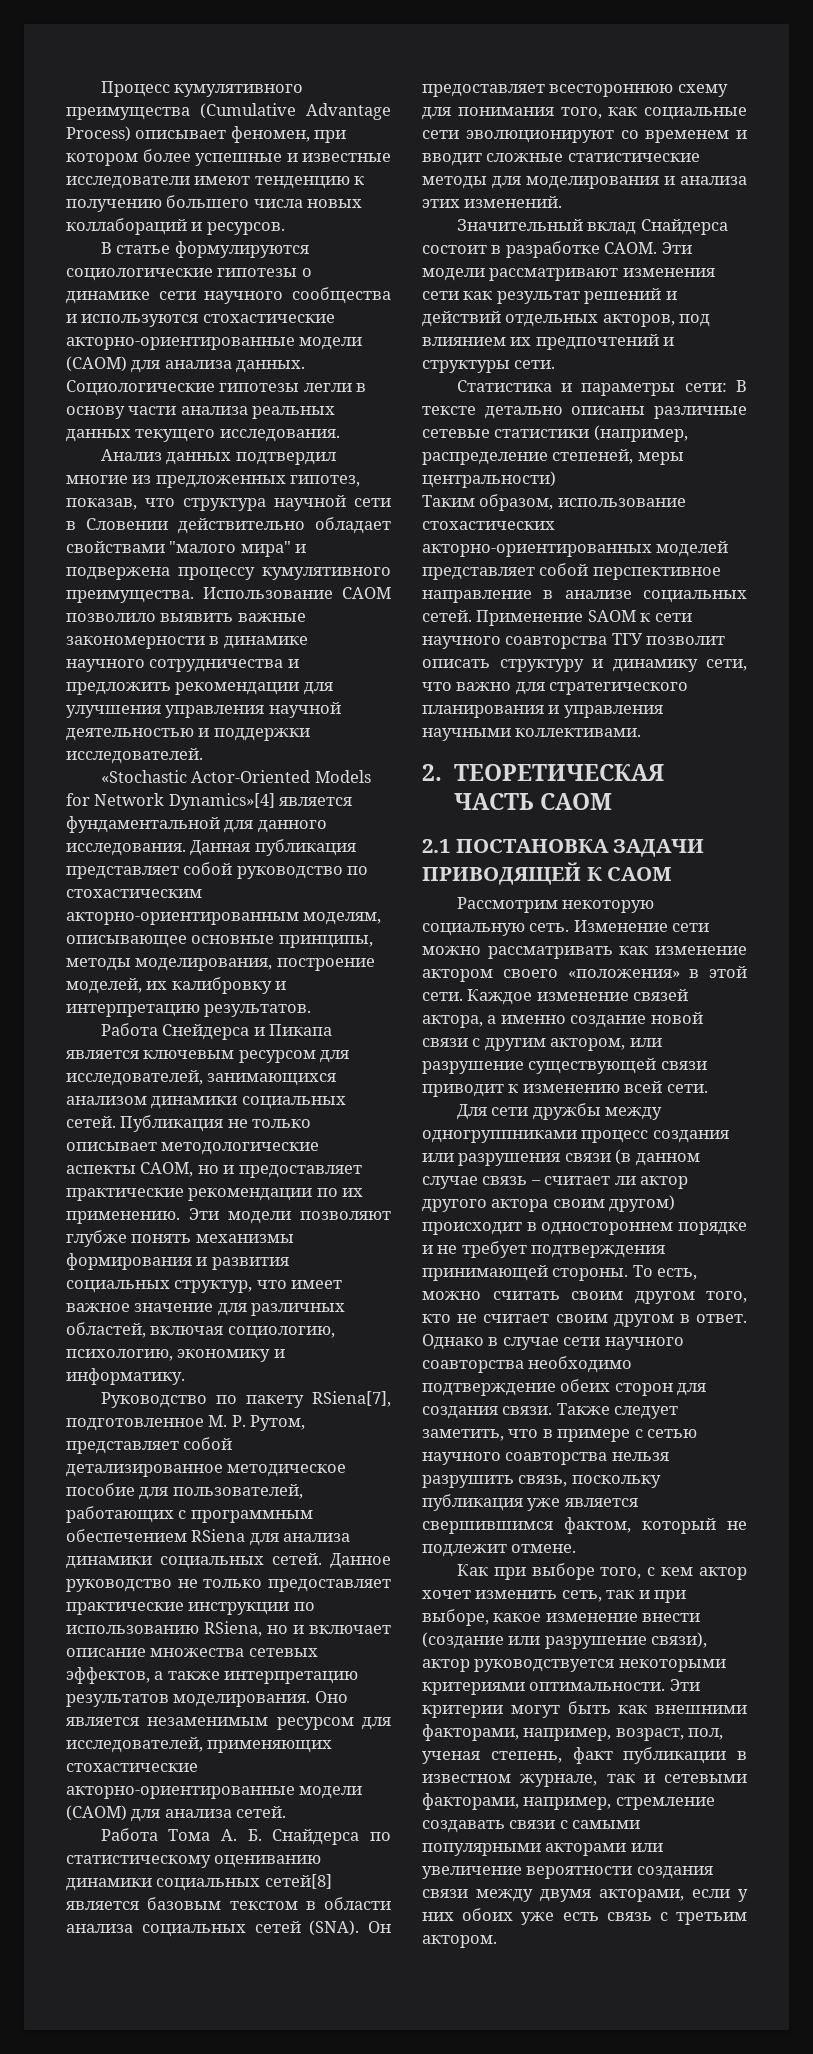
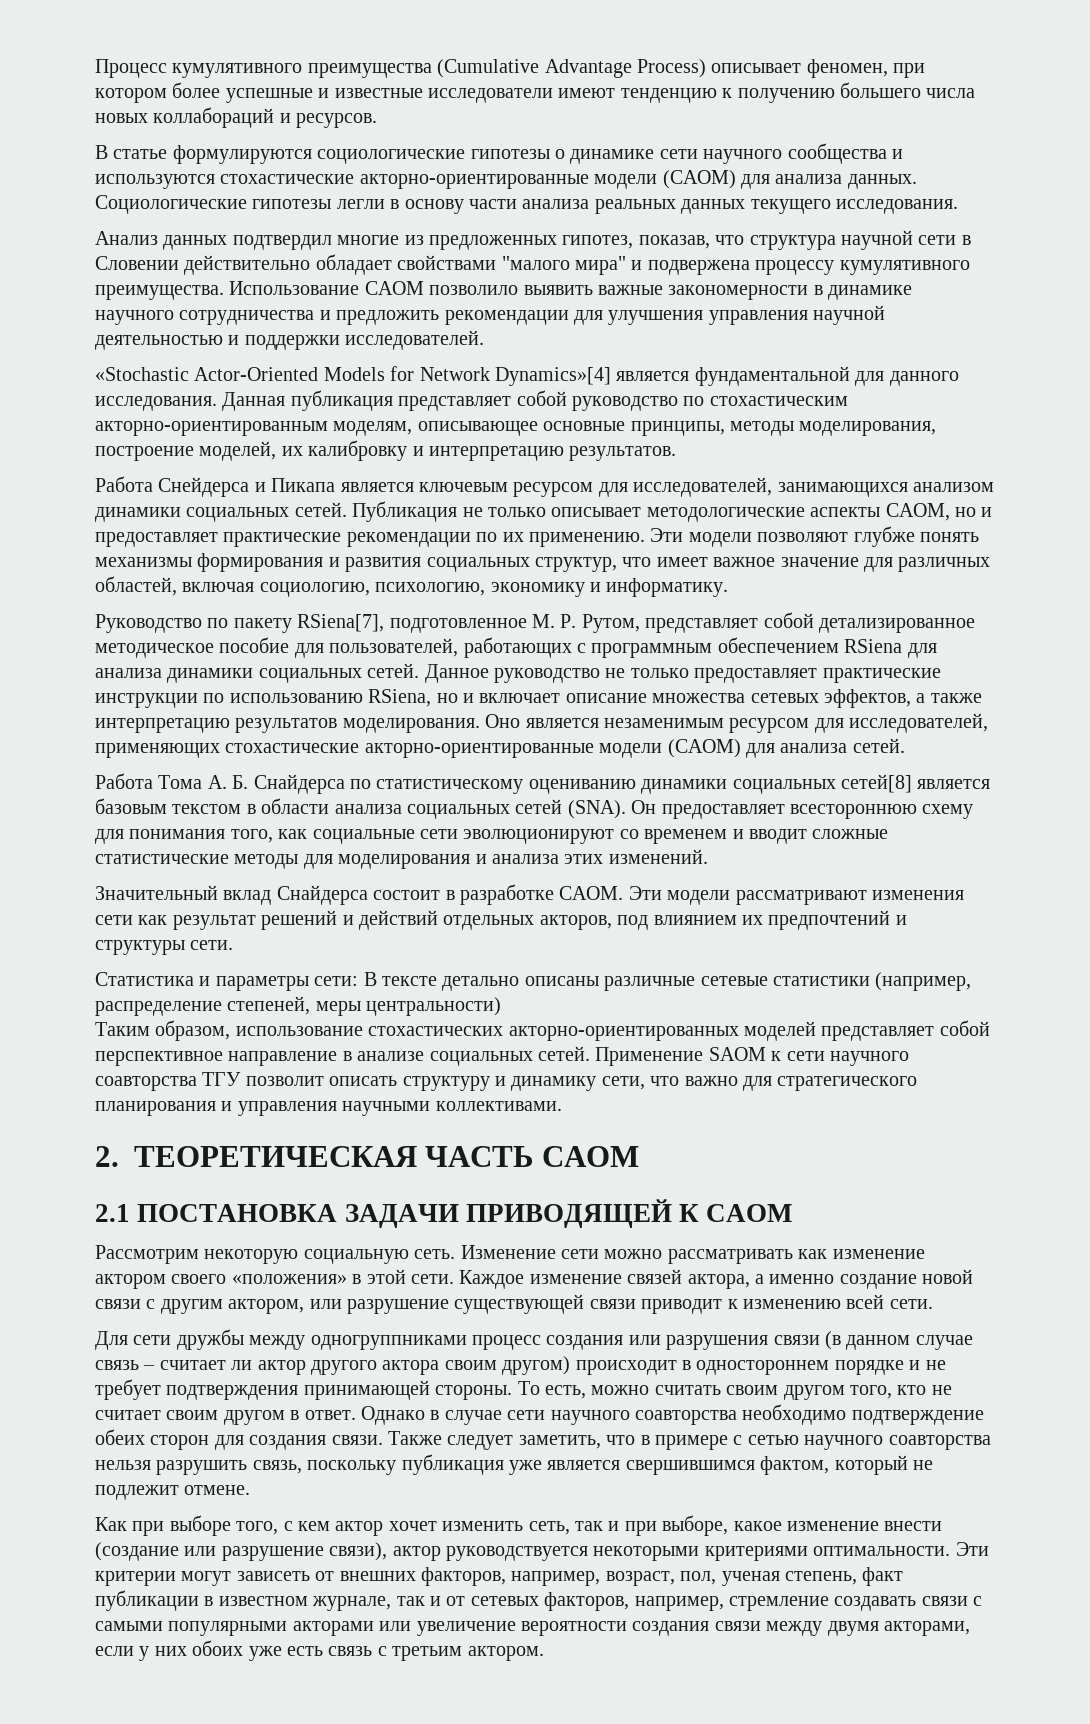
- Эти критерии могут быть как внешними факторами, например, возраст, пол, ученая степень, факт публикации в известном журнале, так и сетевыми факторами, например, стремление создавать связи с самыми популярными акторами или увеличение вероятности создания связи между двумя акторами, если у них обоих уже есть связь с третьим актором.
+ Эти критерии могут зависеть от внешних факторов, например, возраст, пол, ученая степень, факт публикации в известном журнале, так и от сетевых факторов, например, стремление создавать связи с самыми популярными акторами или увеличение вероятности создания связи между двумя акторами, если у них обоих уже есть связь с третьим актором.

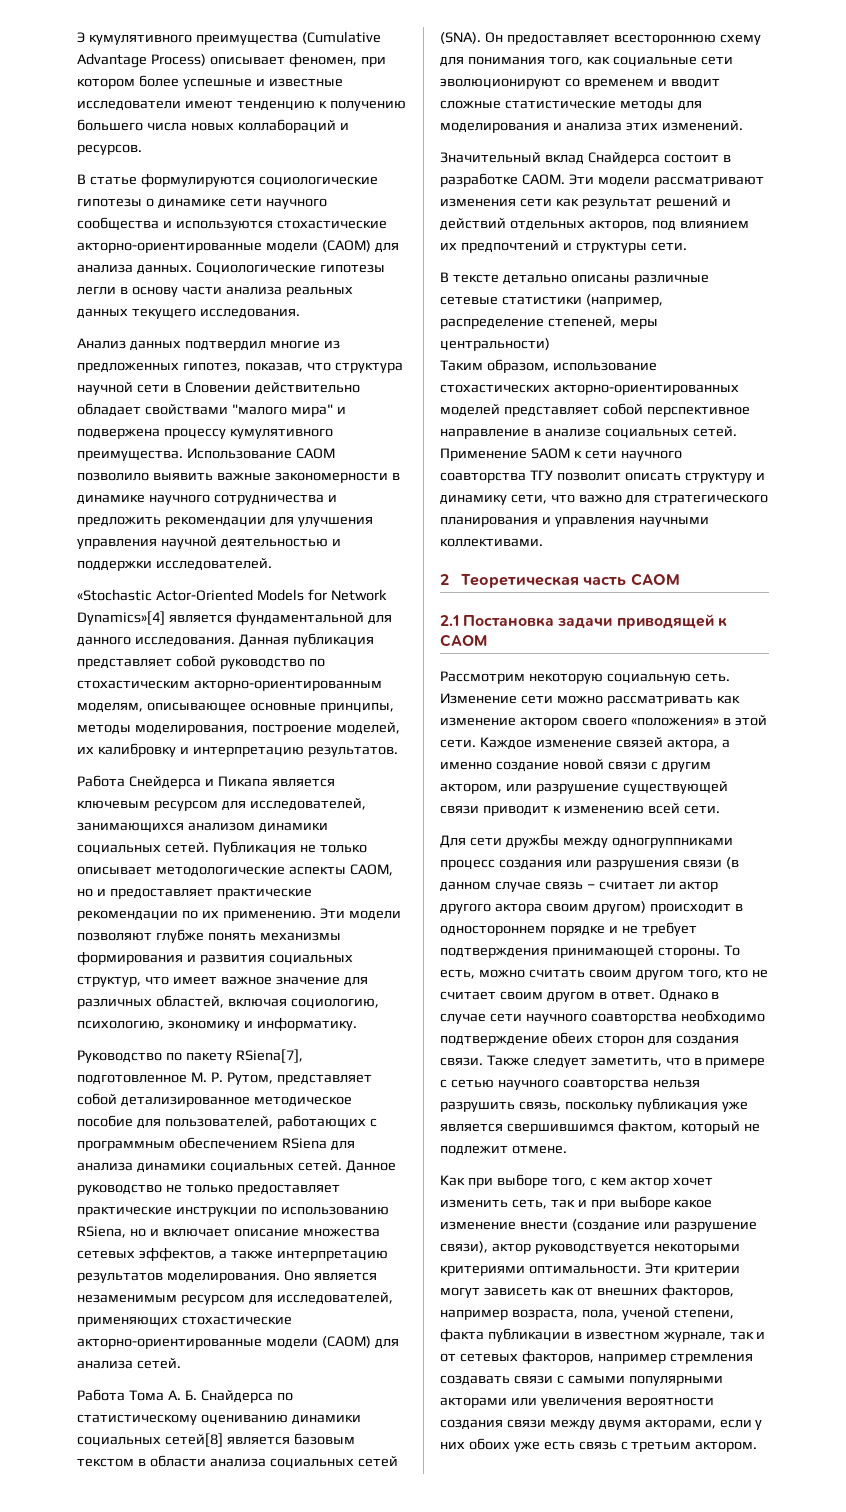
- Процесс кумулятивного преимущества (Cumulative Advantage Process) описывает феномен, при котором более успешные и известные исследователи имеют тенденцию к получению большего числа новых коллабораций и ресурсов.
+ Э кумулятивного преимущества (Cumulative Advantage Process) описывает феномен, при котором более успешные и известные исследователи имеют тенденцию к получению большего числа новых коллабораций и ресурсов.
- Статистика и параметры сети: В тексте детально описаны различные сетевые статистики (например, распределение степеней, меры центральности)
+ В тексте детально описаны различные сетевые статистики (например, распределение степеней, меры центральности)
- 2. ТЕОРЕТИЧЕСКАЯ ЧАСТЬ САОМ
+ 2 Теоретическая часть САОМ
- 2.1 ПОСТАНОВКА ЗАДАЧИ ПРИВОДЯЩЕЙ К САОМ
+ 2.1 Постановка задачи приводящей к САОМ
- Как при выборе того, с кем актор хочет изменить сеть, так и при выборе, какое изменение внести (создание или разрушение связи), актор руководствуется некоторыми критериями оптимальности.
+ Как при выборе того, с кем актор хочет изменить сеть, так и при выборе какое изменение внести (создание или разрушение связи), актор руководствуется некоторыми критериями оптимальности.
- Эти критерии могут зависеть от внешних факторов, например, возраст, пол, ученая степень, факт публикации в известном журнале, так и от сетевых факторов, например, стремление создавать связи с самыми популярными акторами или увеличение вероятности создания связи между двумя акторами, если у них обоих уже есть связь с третьим актором.
+ Эти критерии могут зависеть как от внешних факторов, например возраста, пола, ученой степени, факта публикации в известном журнале, так и от сетевых факторов, например стремления создавать связи с самыми популярными акторами или увеличения вероятности создания связи между двумя акторами, если у них обоих уже есть связь с третьим актором.

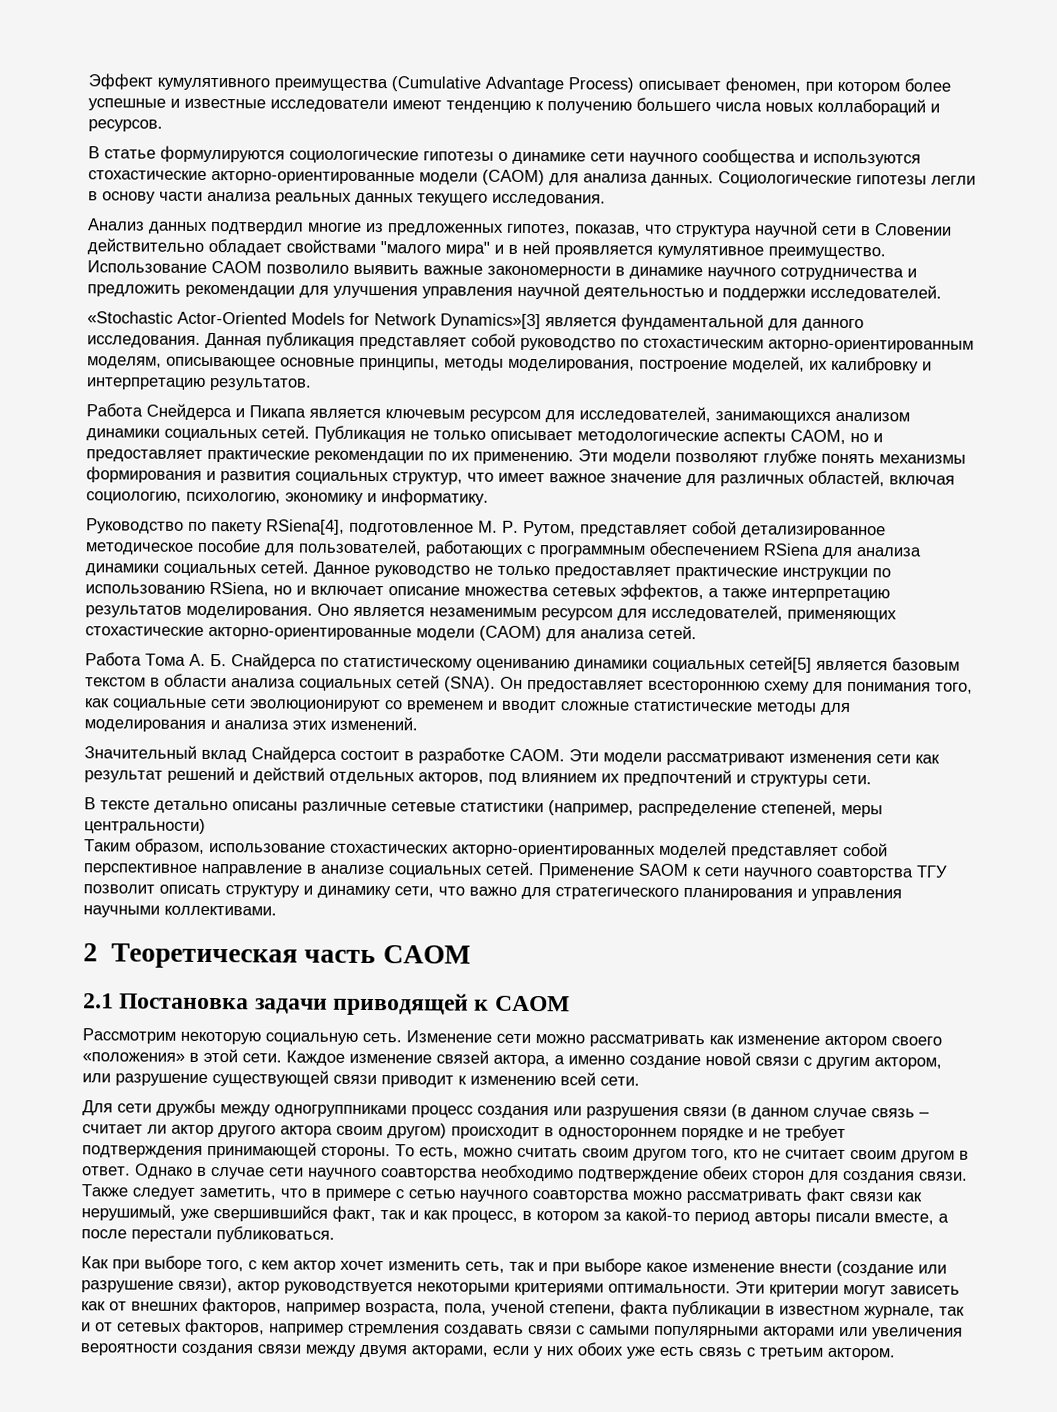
- Э кумулятивного преимущества (Cumulative Advantage Process) описывает феномен, при котором более успешные и известные исследователи имеют тенденцию к получению большего числа новых коллабораций и ресурсов.
+ Эффект кумулятивного преимущества (Cumulative Advantage Process) описывает феномен, при котором более успешные и известные исследователи имеют тенденцию к получению большего числа новых коллабораций и ресурсов.
- Анализ данных подтвердил многие из предложенных гипотез, показав, что структура научной сети в Словении действительно обладает свойствами "малого мира" и подвержена процессу кумулятивного преимущества.
+ Анализ данных подтвердил многие из предложенных гипотез, показав, что структура научной сети в Словении действительно обладает свойствами "малого мира" и в ней проявляется кумулятивное преимущество.
- «Stochastic Actor-Oriented Models for Network Dynamics»[4] является фундаментальной для данного исследования.
+ «Stochastic Actor-Oriented Models for Network Dynamics»[3] является фундаментальной для данного исследования.
- Руководство по пакету RSiena[7], подготовленное М. Р. Рутом, представляет собой детализированное методическое пособие для пользователей, работающих с программным обеспечением RSiena для анализа динамики социальных сетей.
+ Руководство по пакету RSiena[4], подготовленное М. Р. Рутом, представляет собой детализированное методическое пособие для пользователей, работающих с программным обеспечением RSiena для анализа динамики социальных сетей.
- Работа Тома А. Б. Снайдерса по статистическому оцениванию динамики социальных сетей[8] является базовым текстом в области анализа социальных сетей (SNA).
+ Работа Тома А. Б. Снайдерса по статистическому оцениванию динамики социальных сетей[5] является базовым текстом в области анализа социальных сетей (SNA).
- Также следует заметить, что в примере с сетью научного соавторства нельзя разрушить связь, поскольку публикация уже является свершившимся фактом, который не подлежит отмене.
+ Также следует заметить, что в примере с сетью научного соавторства можно рассматривать факт связи как нерушимый, уже свершившийся факт, так и как процесс, в котором за какой-то период авторы писали вместе, а после перестали публиковаться.

